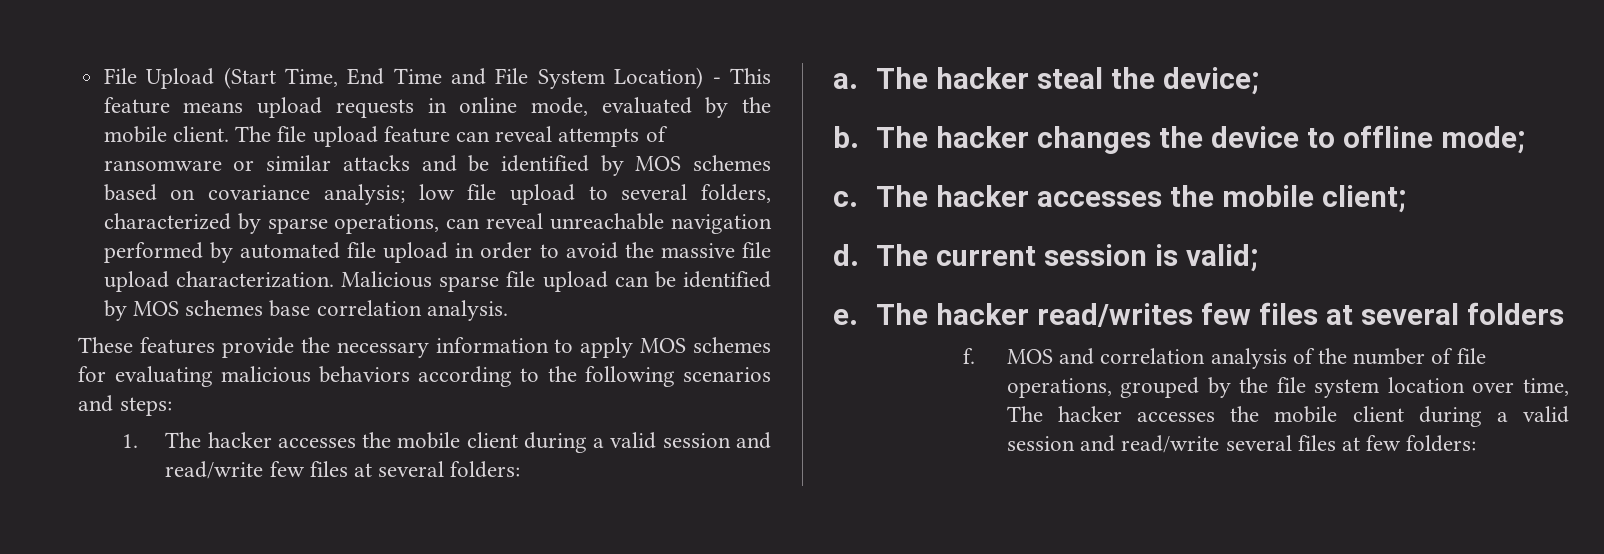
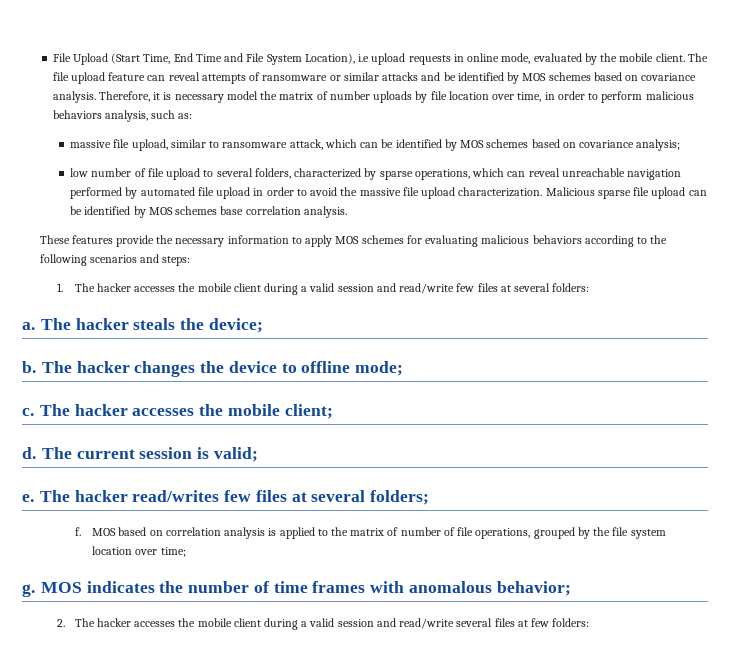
- File Upload (Start Time, End Time and File System Location) - This feature means upload requests in online mode, evaluated by the mobile client.
+ File Upload (Start Time, End Time and File System Location), i.e upload requests in online mode, evaluated by the mobile client.
- The file upload feature can reveal attempts of ransomware or similar attacks and be identified by MOS schemes based on covariance analysis; low file upload to several folders, characterized by sparse operations, can reveal unreachable navigation performed by automated file upload in order to avoid the massive file upload characterization.
+ The file upload feature can reveal attempts of ransomware or similar attacks and be identified by MOS schemes based on covariance analysis. Therefore, it is necessary model the matrix of number uploads by file location over time, in order to perform malicious behaviors analysis, such as:
+ massive file upload, similar to ransomware attack, which can be identified by MOS schemes based on covariance analysis;
+ low number of file upload to several folders, characterized by sparse operations, which can reveal unreachable navigation performed by automated file upload in order to avoid the massive file upload characterization.
- The hacker steal the device;
+ The hacker steals the device;
- The hacker read/writes few files at several folders
+ The hacker read/writes few files at several folders;
- MOS and correlation analysis of the number of file operations, grouped by the file system location over time, The hacker accesses the mobile client during a valid session and read/write several files at few folders:
+ MOS based on correlation analysis is applied to the matrix of number of file operations, grouped by the file system location over time;
+ g. MOS indicates the number of time frames with anomalous behavior;
+ 2. The hacker accesses the mobile client during a valid session and read/write several files at few folders:

